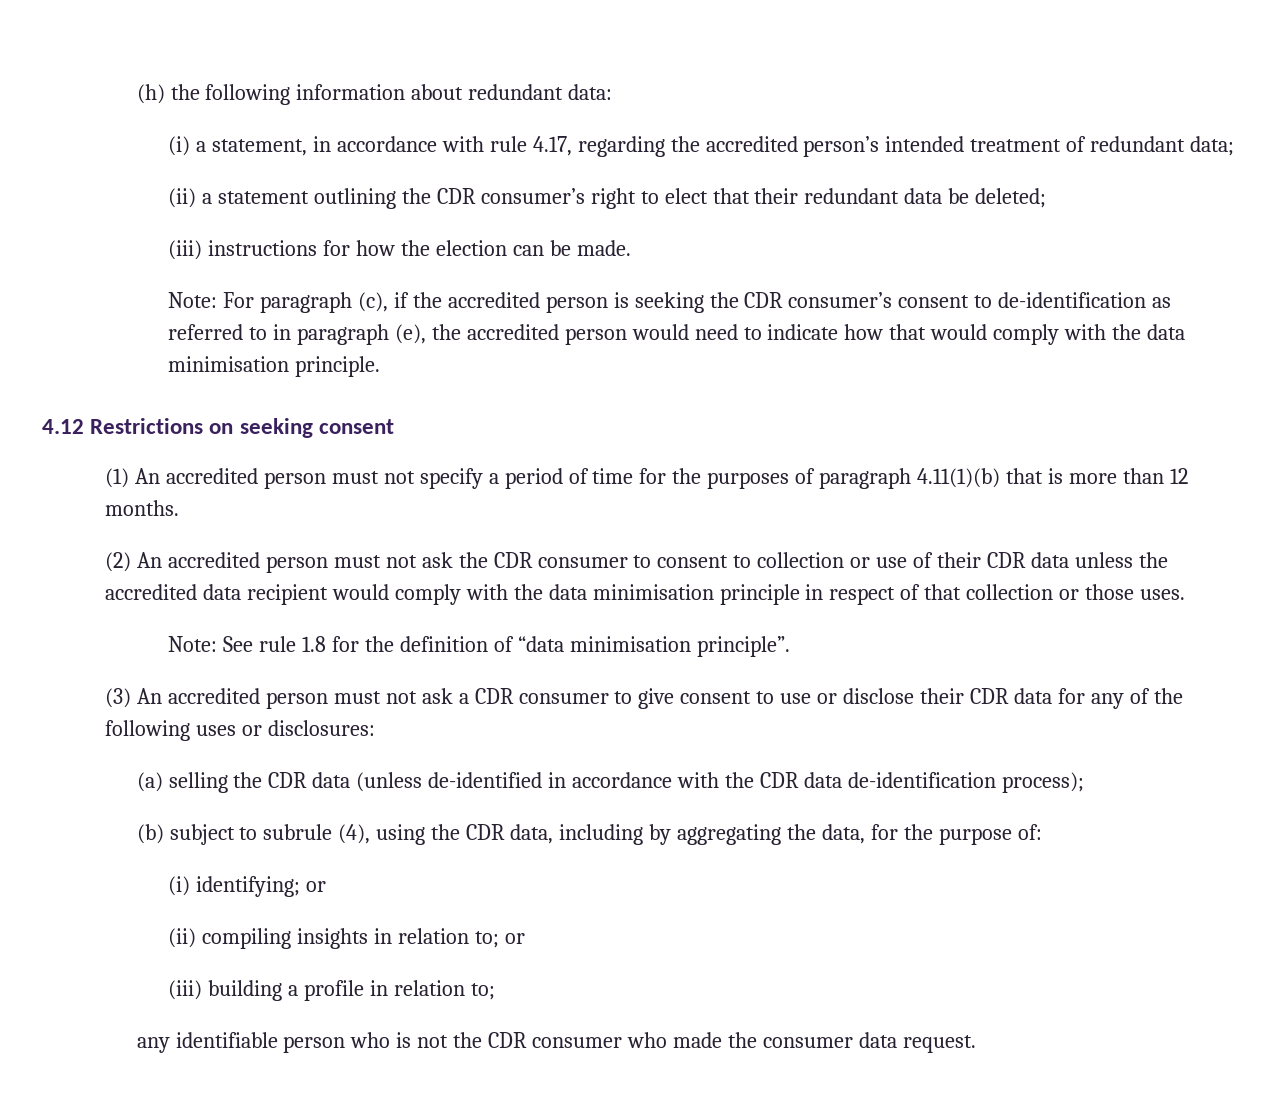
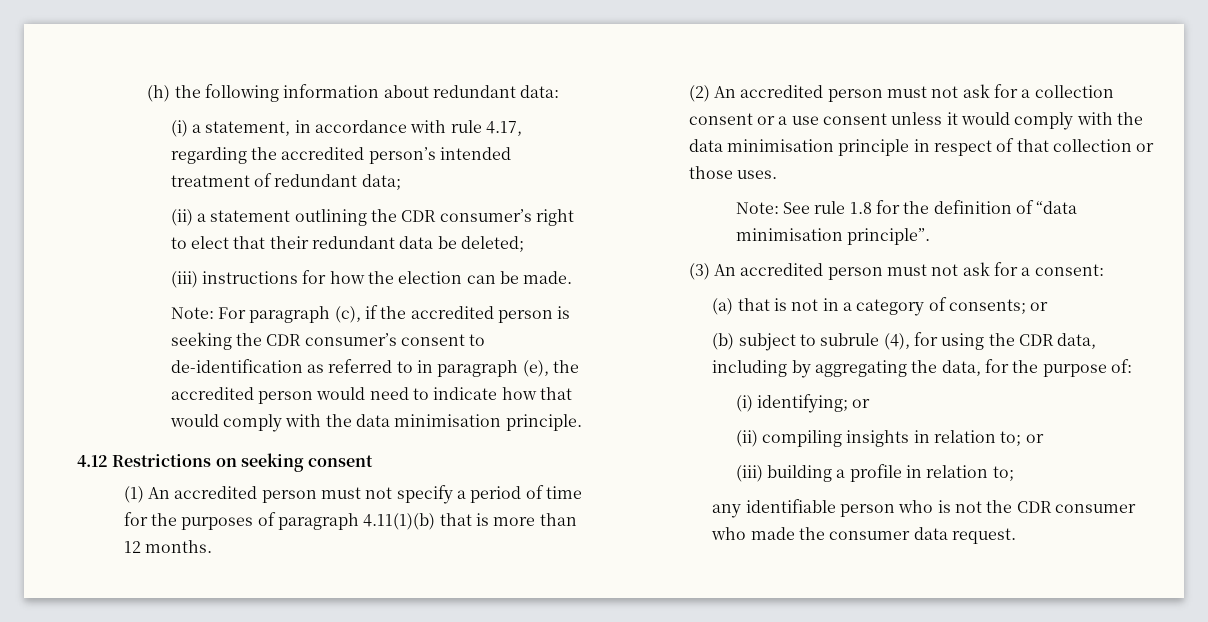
- (2) An accredited person must not ask the CDR consumer to consent to collection or use of their CDR data unless the accredited data recipient would comply with the data minimisation principle in respect of that collection or those uses.
+ (2) An accredited person must not ask for a collection consent or a use consent unless it would comply with the data minimisation principle in respect of that collection or those uses.
- (3) An accredited person must not ask a CDR consumer to give consent to use or disclose their CDR data for any of the following uses or disclosures:
- (a) selling the CDR data (unless de-identified in accordance with the CDR data de-identification process);
+ (3) An accredited person must not ask for a consent:
+ (a) that is not in a category of consents; or
- (b) subject to subrule (4), using the CDR data, including by aggregating the data, for the purpose of:
+ (b) subject to subrule (4), for using the CDR data, including by aggregating the data, for the purpose of:

